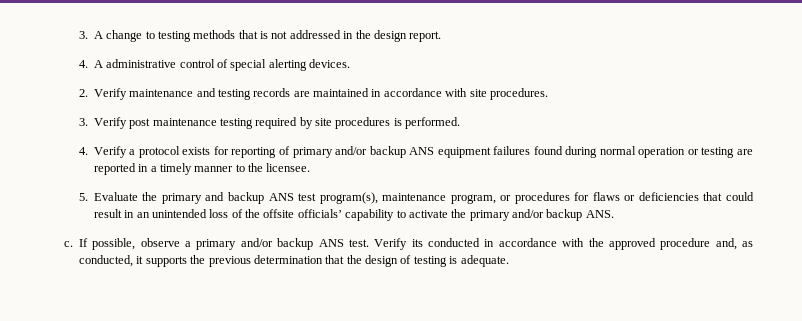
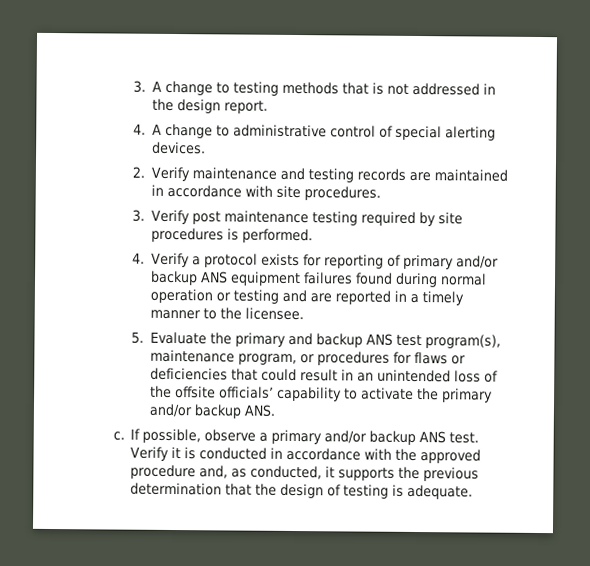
- 4. A administrative control of special alerting devices.
+ 4. A change to administrative control of special alerting devices.
- 4. Verify a protocol exists for reporting of primary and/or backup ANS equipment failures found during normal operation or testing are reported in a timely manner to the licensee.
+ 4. Verify a protocol exists for reporting of primary and/or backup ANS equipment failures found during normal operation or testing and are reported in a timely manner to the licensee.
- Verify its conducted in accordance with the approved procedure and, as conducted, it supports the previous determination that the design of testing is adequate.
+ Verify it is conducted in accordance with the approved procedure and, as conducted, it supports the previous determination that the design of testing is adequate.

